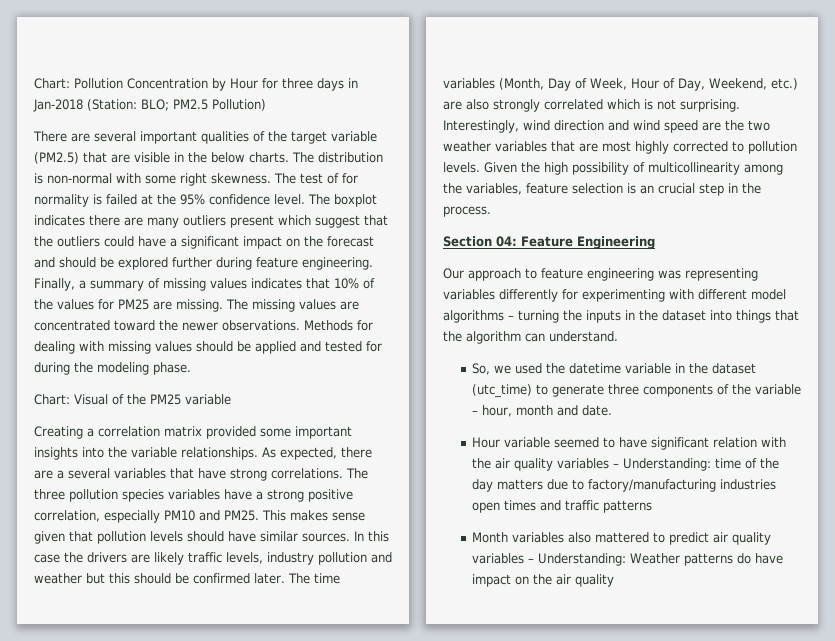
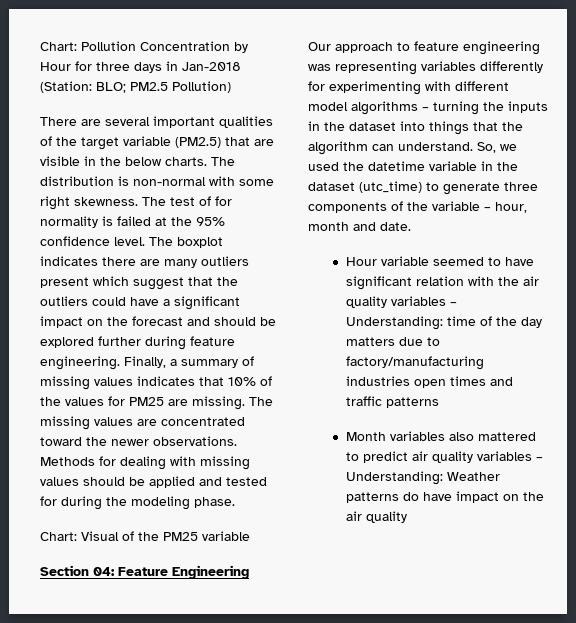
- Creating a correlation matrix provided some important insights into the variable relationships. As expected, there are a several variables that have strong correlations. The three pollution species variables have a strong positive correlation, especially PM10 and PM25. This makes sense given that pollution levels should have similar sources. In this case the drivers are likely traffic levels, industry pollution and weather but this should be confirmed later. The time variables (Month, Day of Week, Hour of Day, Weekend, etc.) are also strongly correlated which is not surprising. Interestingly, wind direction and wind speed are the two weather variables that are most highly corrected to pollution levels. Given the high possibility of multicollinearity among the variables, feature selection is an crucial step in the process.
- Our approach to feature engineering was representing variables differently for experimenting with different model algorithms – turning the inputs in the dataset into things that the algorithm can understand.
- So, we used the datetime variable in the dataset (utc_time) to generate three components of the variable – hour, month and date.
+ Our approach to feature engineering was representing variables differently for experimenting with different model algorithms – turning the inputs in the dataset into things that the algorithm can understand. So, we used the datetime variable in the dataset (utc_time) to generate three components of the variable – hour, month and date.

